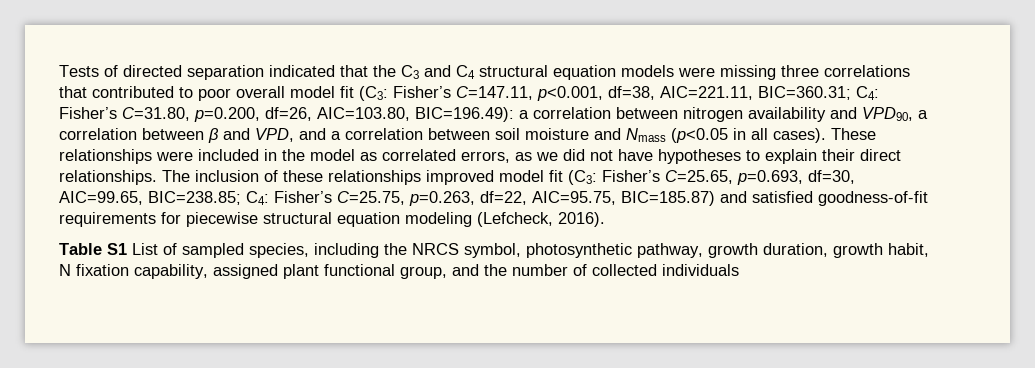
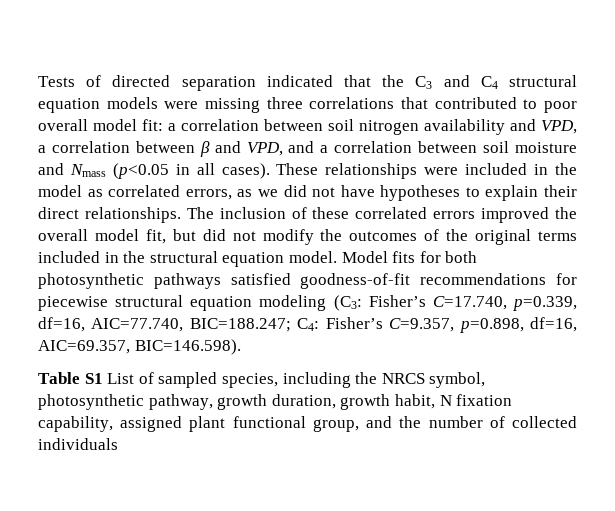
- Tests of directed separation indicated that the C3 and C4 structural equation models were missing three correlations that contributed to poor overall model fit (C3: Fisher’s C=147.11, p<0.001, df=38, AIC=221.11, BIC=360.31; C4: Fisher’s C=31.80, p=0.200, df=26, AIC=103.80, BIC=196.49): a correlation between nitrogen availability and VPD90, a correlation between β and VPD, and a correlation between soil moisture and Nmass (p<0.05 in all cases).
+ Tests of directed separation indicated that the C3 and C4 structural equation models were missing three correlations that contributed to poor overall model fit: a correlation between soil nitrogen availability and VPD, a correlation between β and VPD, and a correlation between soil moisture and Nmass (p<0.05 in all cases).
- The inclusion of these relationships improved model fit (C3: Fisher’s C=25.65, p=0.693, df=30, AIC=99.65, BIC=238.85; C4: Fisher’s C=25.75, p=0.263, df=22, AIC=95.75, BIC=185.87) and satisfied goodness-of-fit requirements for piecewise structural equation modeling (Lefcheck, 2016).
+ The inclusion of these correlated errors improved the overall model fit, but did not modify the outcomes of the original terms included in the structural equation model. Model fits for both photosynthetic pathways satisfied goodness-of-fit recommendations for piecewise structural equation modeling (C3: Fisher’s C=17.740, p=0.339, df=16, AIC=77.740, BIC=188.247; C4: Fisher’s C=9.357, p=0.898, df=16, AIC=69.357, BIC=146.598).

